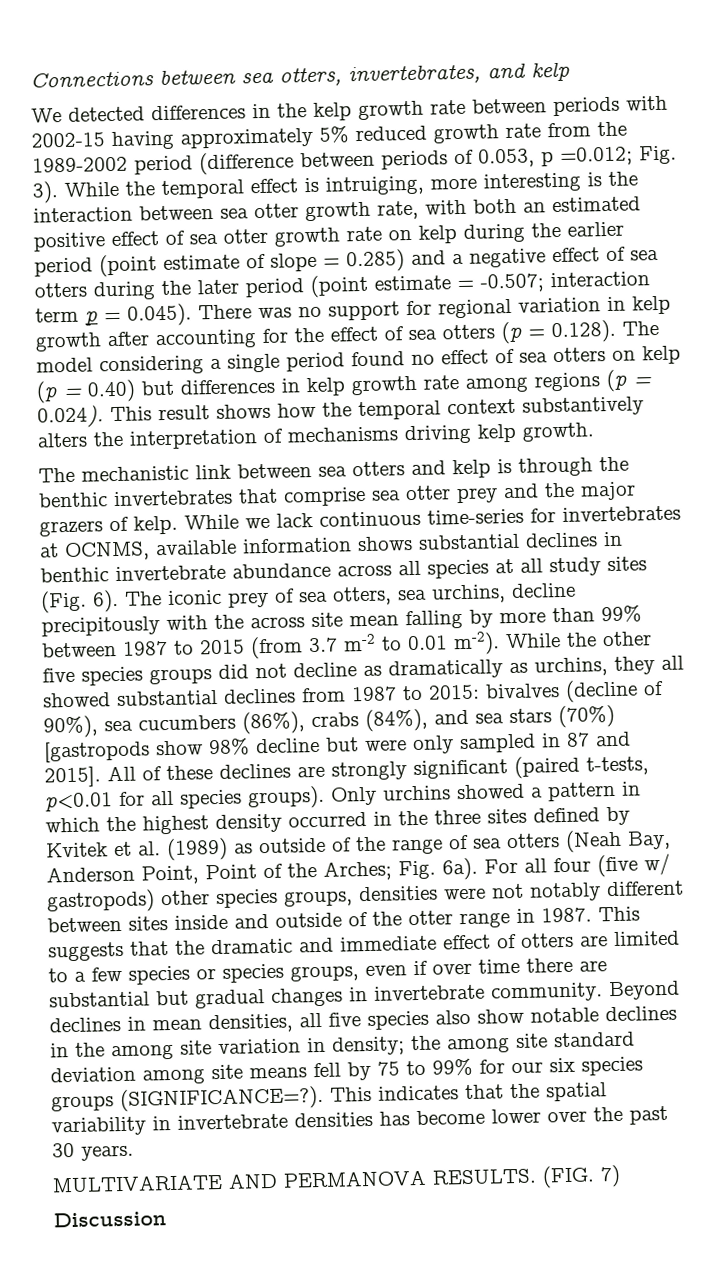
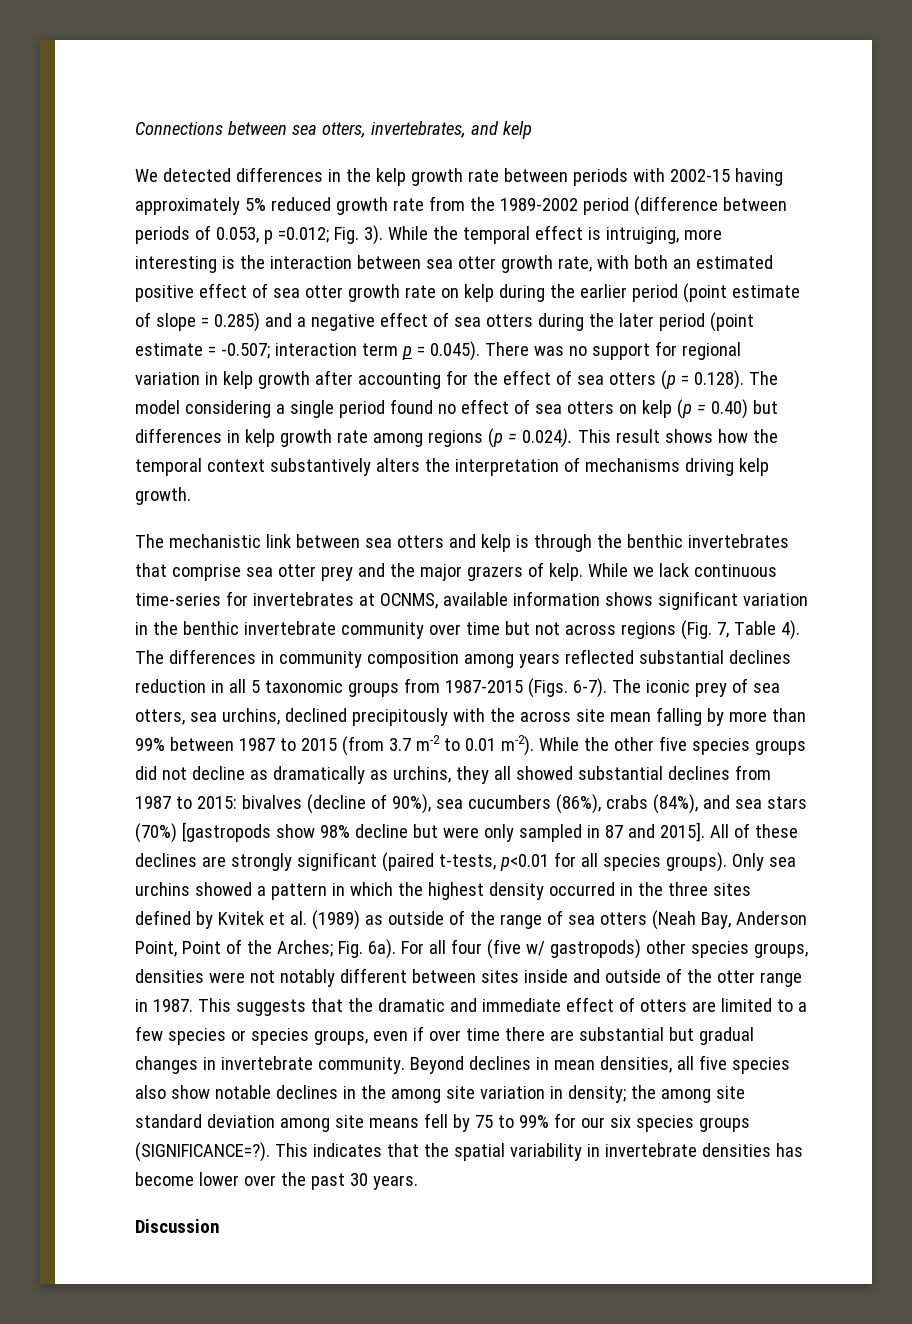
- While we lack continuous time-series for invertebrates at OCNMS, available information shows substantial declines in benthic invertebrate abundance across all species at all study sites (Fig. 6).
+ While we lack continuous time-series for invertebrates at OCNMS, available information shows significant variation in the benthic invertebrate community over time but not across regions (Fig. 7, Table 4). The differences in community composition among years reflected substantial declines reduction in all 5 taxonomic groups from 1987-2015 (Figs. 6-7).
- The iconic prey of sea otters, sea urchins, decline precipitously with the across site mean falling by more than 99% between 1987 to 2015 (from 3.7 m-2 to 0.01 m-2).
+ The iconic prey of sea otters, sea urchins, declined precipitously with the across site mean falling by more than 99% between 1987 to 2015 (from 3.7 m-2 to 0.01 m-2).
- Only urchins showed a pattern in which the highest density occurred in the three sites defined by Kvitek et al. (1989) as outside of the range of sea otters (Neah Bay, Anderson Point, Point of the Arches; Fig. 6a).
+ Only sea urchins showed a pattern in which the highest density occurred in the three sites defined by Kvitek et al. (1989) as outside of the range of sea otters (Neah Bay, Anderson Point, Point of the Arches; Fig. 6a).
- MULTIVARIATE AND PERMANOVA RESULTS. (FIG. 7)

